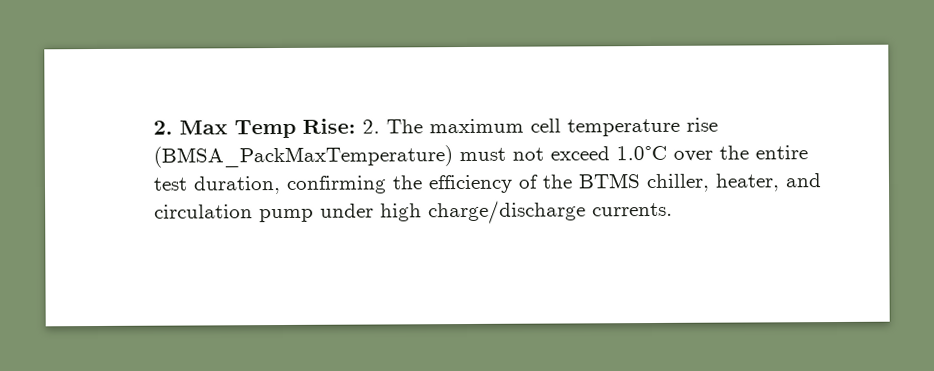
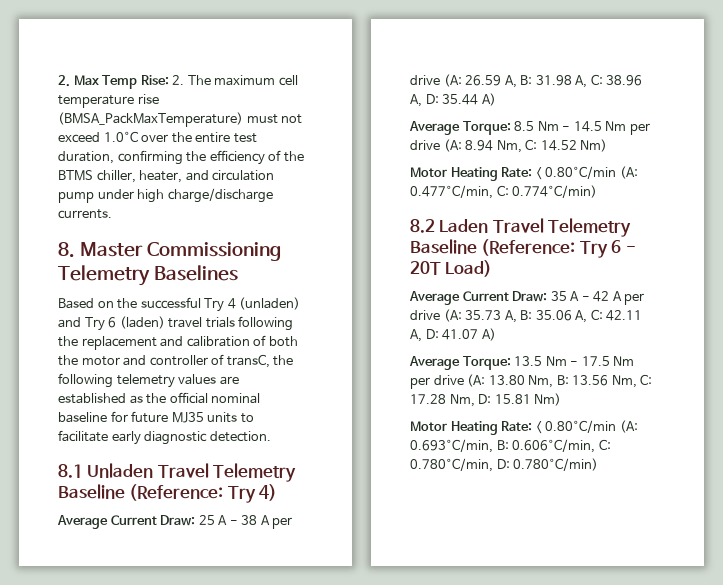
+ 8. Master Commissioning Telemetry Baselines
+ Based on the successful Try 4 (unladen) and Try 6 (laden) travel trials following the replacement and calibration of both the motor and controller of transC, the following telemetry values are established as the official nominal baseline for future MJ35 units to facilitate early diagnostic detection.
+ 8.1 Unladen Travel Telemetry Baseline (Reference: Try 4)
+ Average Current Draw: 25 A - 38 A per drive (A: 26.59 A, B: 31.98 A, C: 38.96 A, D: 35.44 A)
+ Average Torque: 8.5 Nm - 14.5 Nm per drive (A: 8.94 Nm, C: 14.52 Nm)
+ Motor Heating Rate: < 0.80°C/min (A: 0.477°C/min, C: 0.774°C/min)
+ 8.2 Laden Travel Telemetry Baseline (Reference: Try 6 - 20T Load)
+ Average Current Draw: 35 A - 42 A per drive (A: 35.73 A, B: 35.06 A, C: 42.11 A, D: 41.07 A)
+ Average Torque: 13.5 Nm - 17.5 Nm per drive (A: 13.80 Nm, B: 13.56 Nm, C: 17.28 Nm, D: 15.81 Nm)
+ Motor Heating Rate: < 0.80°C/min (A: 0.693°C/min, B: 0.606°C/min, C: 0.780°C/min, D: 0.780°C/min)

